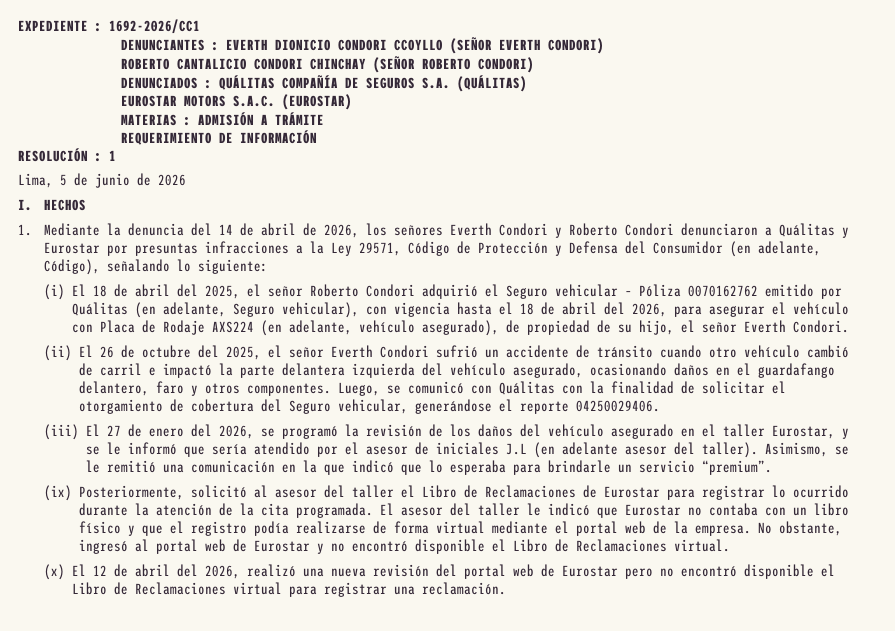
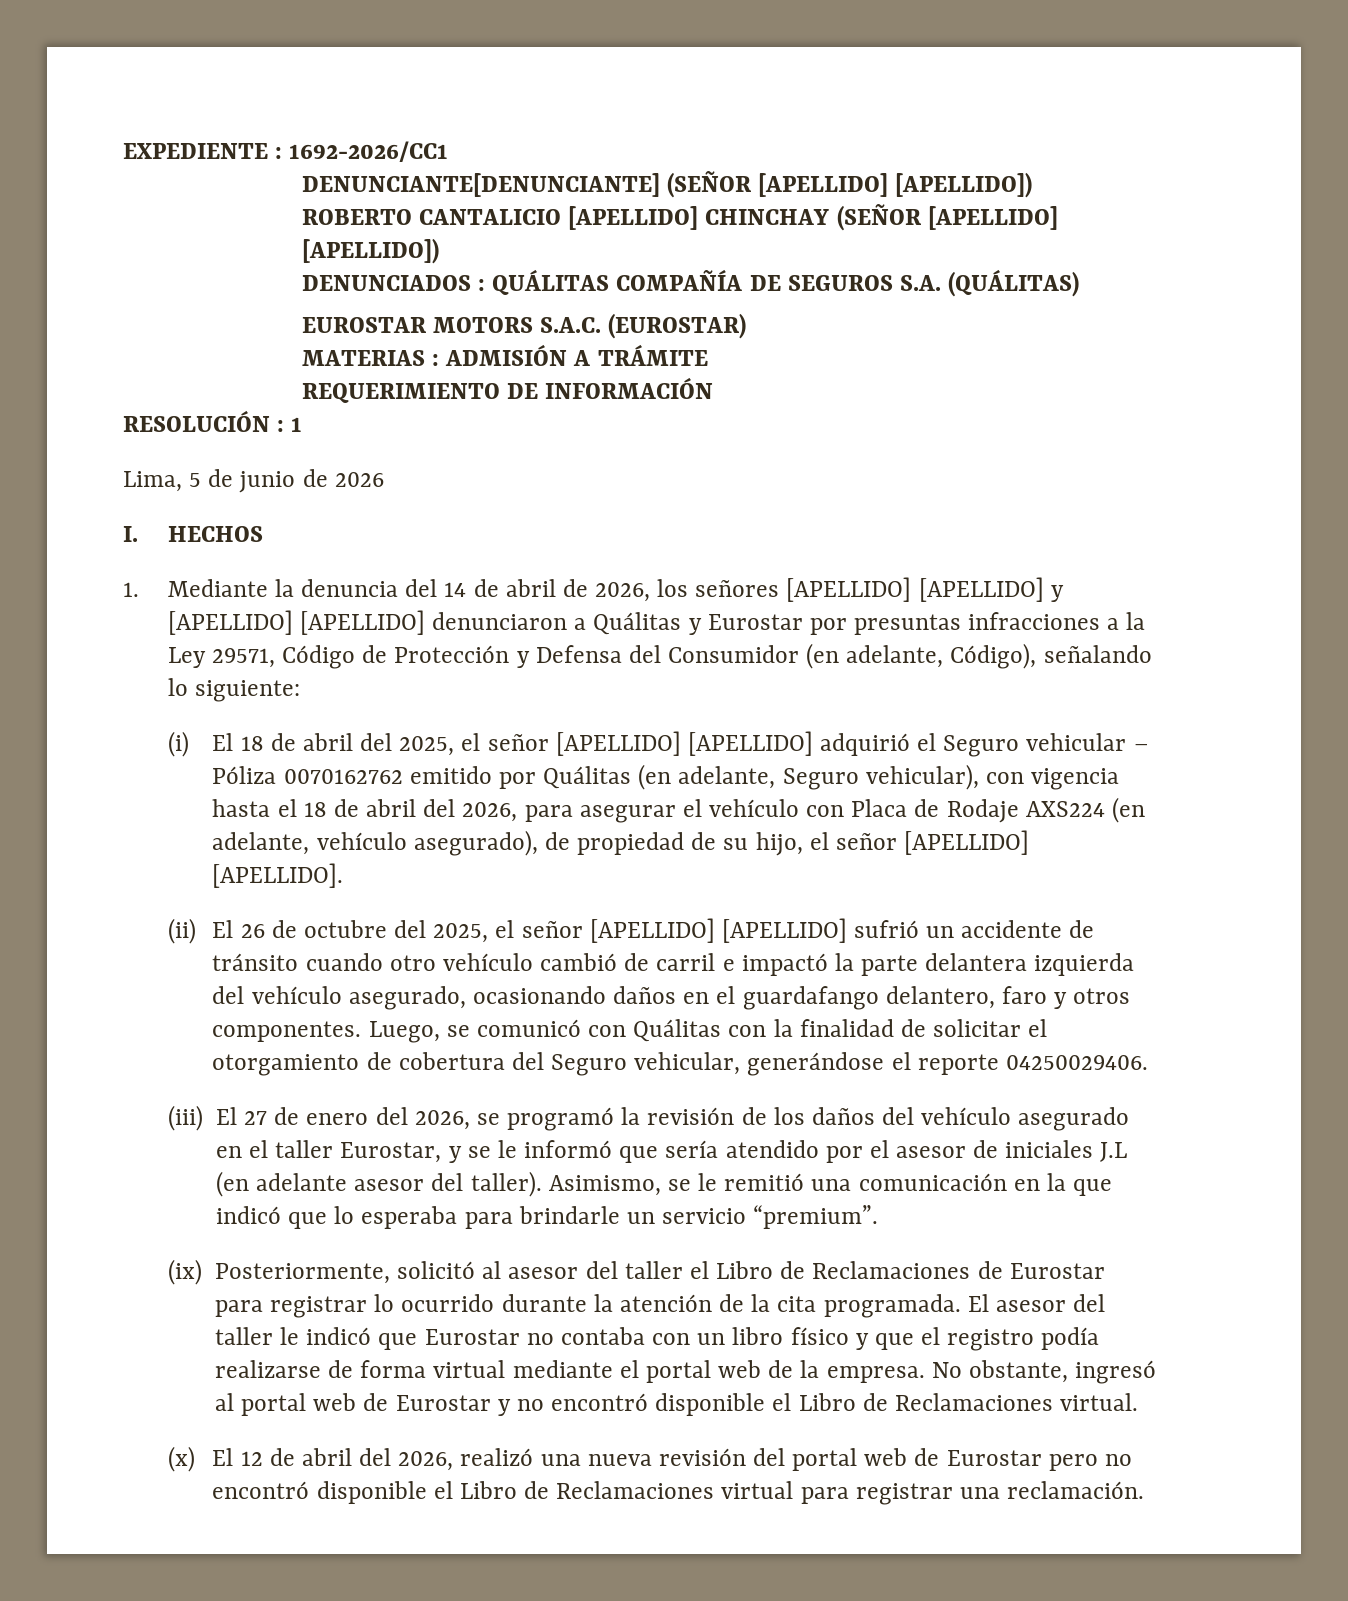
- DENUNCIANTES : EVERTH DIONICIO CONDORI CCOYLLO (SEÑOR EVERTH CONDORI)
+ DENUNCIANTE[DENUNCIANTE] (SEÑOR [APELLIDO] [APELLIDO])
- ROBERTO CANTALICIO CONDORI CHINCHAY (SEÑOR ROBERTO CONDORI)
+ ROBERTO CANTALICIO [APELLIDO] CHINCHAY (SEÑOR [APELLIDO] [APELLIDO])
- 1. Mediante la denuncia del 14 de abril de 2026, los señores Everth Condori y Roberto Condori denunciaron a Quálitas y Eurostar por presuntas infracciones a la Ley 29571, Código de Protección y Defensa del Consumidor (en adelante, Código), señalando lo siguiente:
+ 1. Mediante la denuncia del 14 de abril de 2026, los señores [APELLIDO] [APELLIDO] y [APELLIDO] [APELLIDO] denunciaron a Quálitas y Eurostar por presuntas infracciones a la Ley 29571, Código de Protección y Defensa del Consumidor (en adelante, Código), señalando lo siguiente:
- (i) El 18 de abril del 2025, el señor Roberto Condori adquirió el Seguro vehicular – Póliza 0070162762 emitido por Quálitas (en adelante, Seguro vehicular), con vigencia hasta el 18 de abril del 2026, para asegurar el vehículo con Placa de Rodaje AXS224 (en adelante, vehículo asegurado), de propiedad de su hijo, el señor Everth Condori.
+ (i) El 18 de abril del 2025, el señor [APELLIDO] [APELLIDO] adquirió el Seguro vehicular – Póliza 0070162762 emitido por Quálitas (en adelante, Seguro vehicular), con vigencia hasta el 18 de abril del 2026, para asegurar el vehículo con Placa de Rodaje AXS224 (en adelante, vehículo asegurado), de propiedad de su hijo, el señor [APELLIDO] [APELLIDO].
- (ii) El 26 de octubre del 2025, el señor Everth Condori sufrió un accidente de tránsito cuando otro vehículo cambió de carril e impactó la parte delantera izquierda del vehículo asegurado, ocasionando daños en el guardafango delantero, faro y otros componentes.
+ (ii) El 26 de octubre del 2025, el señor [APELLIDO] [APELLIDO] sufrió un accidente de tránsito cuando otro vehículo cambió de carril e impactó la parte delantera izquierda del vehículo asegurado, ocasionando daños en el guardafango delantero, faro y otros componentes.

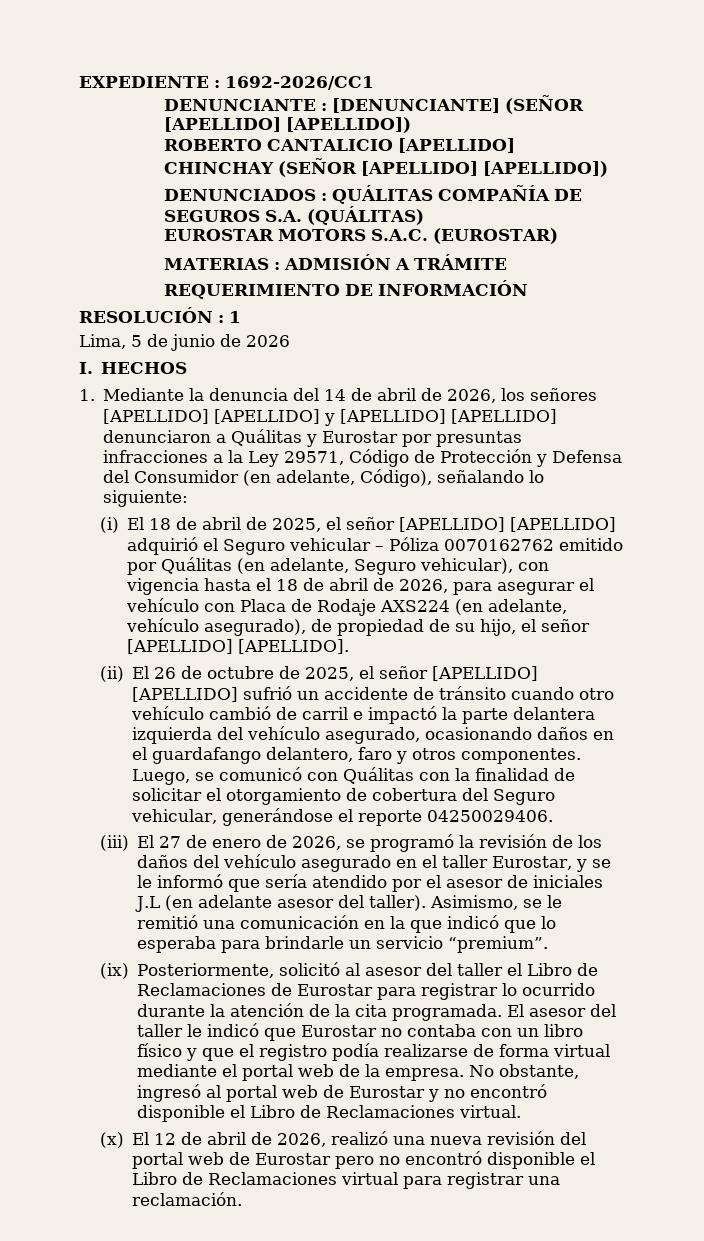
- DENUNCIANTE[DENUNCIANTE] (SEÑOR [APELLIDO] [APELLIDO])
+ DENUNCIANTE : [DENUNCIANTE] (SEÑOR [APELLIDO] [APELLIDO])
- (i) El 18 de abril del 2025, el señor [APELLIDO] [APELLIDO] adquirió el Seguro vehicular – Póliza 0070162762 emitido por Quálitas (en adelante, Seguro vehicular), con vigencia hasta el 18 de abril del 2026, para asegurar el vehículo con Placa de Rodaje AXS224 (en adelante, vehículo asegurado), de propiedad de su hijo, el señor [APELLIDO] [APELLIDO].
+ (i) El 18 de abril de 2025, el señor [APELLIDO] [APELLIDO] adquirió el Seguro vehicular – Póliza 0070162762 emitido por Quálitas (en adelante, Seguro vehicular), con vigencia hasta el 18 de abril de 2026, para asegurar el vehículo con Placa de Rodaje AXS224 (en adelante, vehículo asegurado), de propiedad de su hijo, el señor [APELLIDO] [APELLIDO].
- (ii) El 26 de octubre del 2025, el señor [APELLIDO] [APELLIDO] sufrió un accidente de tránsito cuando otro vehículo cambió de carril e impactó la parte delantera izquierda del vehículo asegurado, ocasionando daños en el guardafango delantero, faro y otros componentes.
+ (ii) El 26 de octubre de 2025, el señor [APELLIDO] [APELLIDO] sufrió un accidente de tránsito cuando otro vehículo cambió de carril e impactó la parte delantera izquierda del vehículo asegurado, ocasionando daños en el guardafango delantero, faro y otros componentes.
- (iii) El 27 de enero del 2026, se programó la revisión de los daños del vehículo asegurado en el taller Eurostar, y se le informó que sería atendido por el asesor de iniciales J.L (en adelante asesor del taller).
+ (iii) El 27 de enero de 2026, se programó la revisión de los daños del vehículo asegurado en el taller Eurostar, y se le informó que sería atendido por el asesor de iniciales J.L (en adelante asesor del taller).
- (x) El 12 de abril del 2026, realizó una nueva revisión del portal web de Eurostar pero no encontró disponible el Libro de Reclamaciones virtual para registrar una reclamación.
+ (x) El 12 de abril de 2026, realizó una nueva revisión del portal web de Eurostar pero no encontró disponible el Libro de Reclamaciones virtual para registrar una reclamación.

